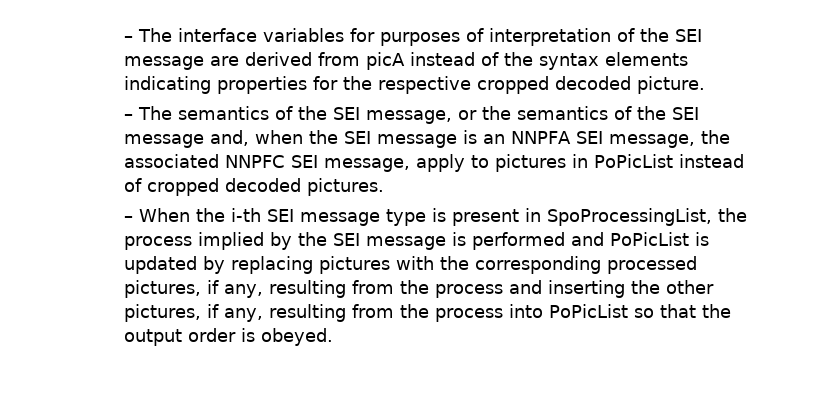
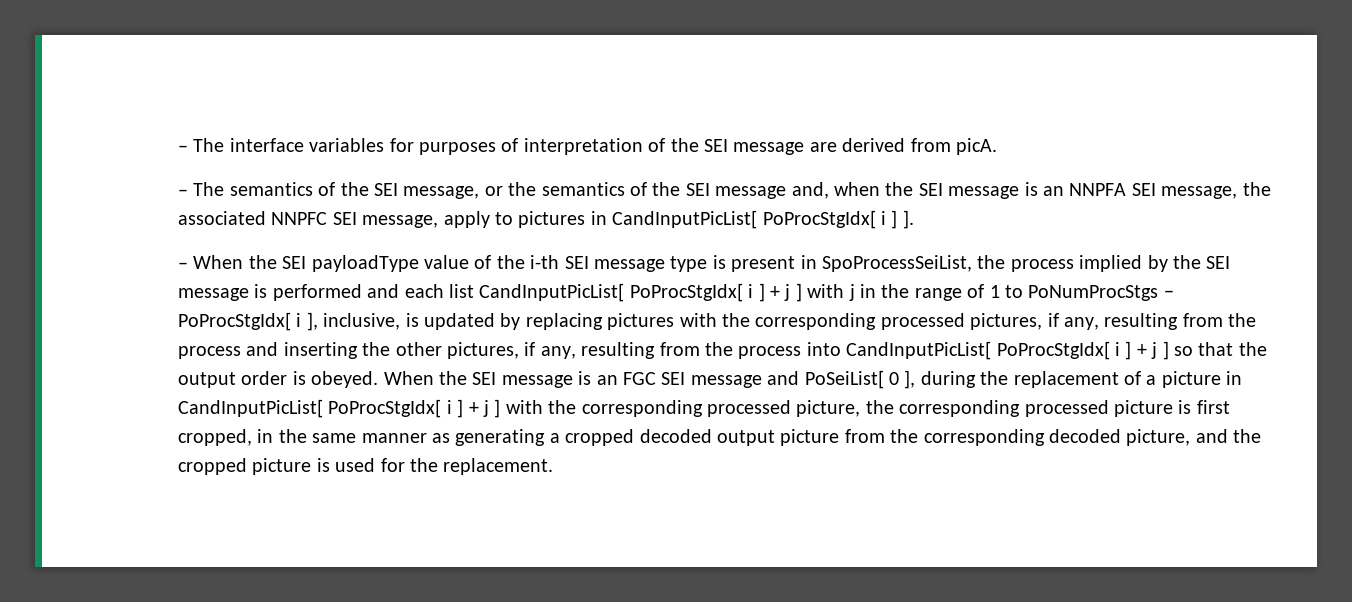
- – The interface variables for purposes of interpretation of the SEI message are derived from picA instead of the syntax elements indicating properties for the respective cropped decoded picture.
+ – The interface variables for purposes of interpretation of the SEI message are derived from picA.
- – The semantics of the SEI message, or the semantics of the SEI message and, when the SEI message is an NNPFA SEI message, the associated NNPFC SEI message, apply to pictures in PoPicList instead of cropped decoded pictures.
- – When the i-th SEI message type is present in SpoProcessingList, the process implied by the SEI message is performed and PoPicList is updated by replacing pictures with the corresponding processed pictures, if any, resulting from the process and inserting the other pictures, if any, resulting from the process into PoPicList so that the output order is obeyed.
+ – The semantics of the SEI message, or the semantics of the SEI message and, when the SEI message is an NNPFA SEI message, the associated NNPFC SEI message, apply to pictures in CandInputPicList[ PoProcStgIdx[ i ] ].
+ – When the SEI payloadType value of the i-th SEI message type is present in SpoProcessSeiList, the process implied by the SEI message is performed and each list CandInputPicList[ PoProcStgIdx[ i ] + j ] with j in the range of 1 to PoNumProcStgs − PoProcStgIdx[ i ], inclusive, is updated by replacing pictures with the corresponding processed pictures, if any, resulting from the process and inserting the other pictures, if any, resulting from the process into CandInputPicList[ PoProcStgIdx[ i ] + j ] so that the output order is obeyed.
+ When the SEI message is an FGC SEI message and PoSeiList[ 0 ], during the replacement of a picture in CandInputPicList[ PoProcStgIdx[ i ] + j ] with the corresponding processed picture, the corresponding processed picture is first cropped, in the same manner as generating a cropped decoded output picture from the corresponding decoded picture, and the cropped picture is used for the replacement.

